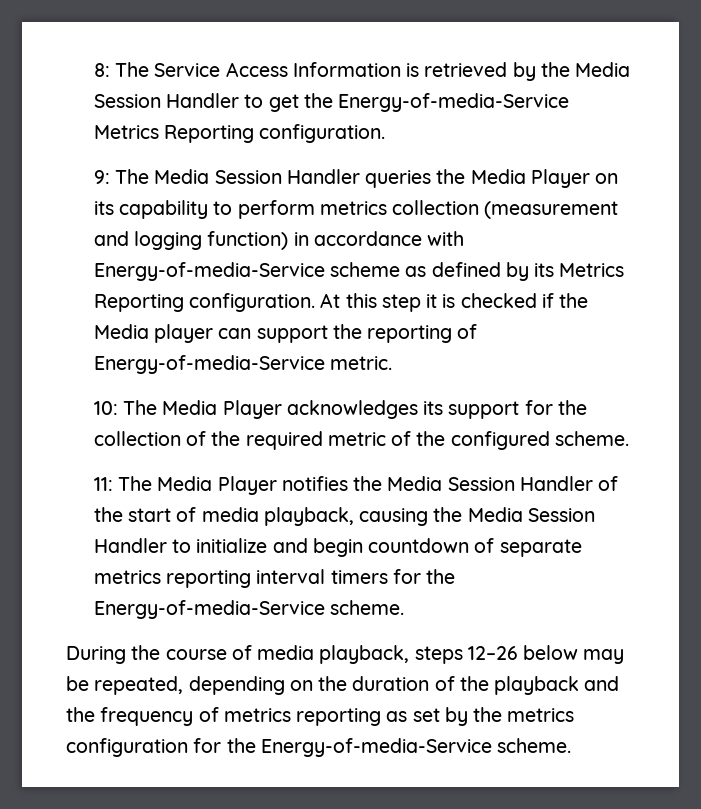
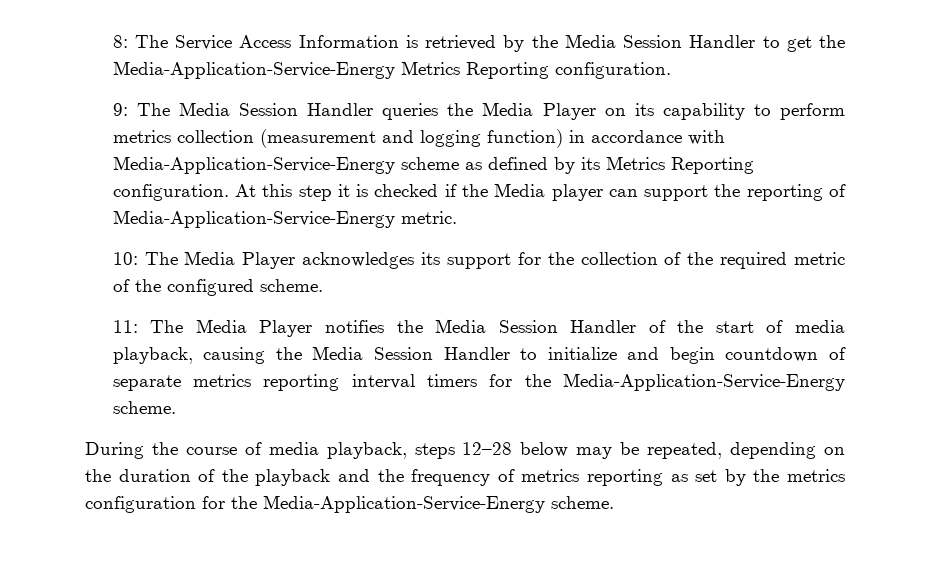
- 8: The Service Access Information is retrieved by the Media Session Handler to get the Energy-of-media-Service Metrics Reporting configuration.
+ 8: The Service Access Information is retrieved by the Media Session Handler to get the Media-Application-Service-Energy Metrics Reporting configuration.
- 9: The Media Session Handler queries the Media Player on its capability to perform metrics collection (measurement and logging function) in accordance with Energy-of-media-Service scheme as defined by its Metrics Reporting configuration.
+ 9: The Media Session Handler queries the Media Player on its capability to perform metrics collection (measurement and logging function) in accordance with Media-Application-Service-Energy scheme as defined by its Metrics Reporting configuration.
- At this step it is checked if the Media player can support the reporting of Energy-of-media-Service metric.
+ At this step it is checked if the Media player can support the reporting of Media-Application-Service-Energy metric.
- 11: The Media Player notifies the Media Session Handler of the start of media playback, causing the Media Session Handler to initialize and begin countdown of separate metrics reporting interval timers for the Energy-of-media-Service scheme.
+ 11: The Media Player notifies the Media Session Handler of the start of media playback, causing the Media Session Handler to initialize and begin countdown of separate metrics reporting interval timers for the Media-Application-Service-Energy scheme.
- During the course of media playback, steps 12–26 below may be repeated, depending on the duration of the playback and the frequency of metrics reporting as set by the metrics configuration for the Energy-of-media-Service scheme.
+ During the course of media playback, steps 12–28 below may be repeated, depending on the duration of the playback and the frequency of metrics reporting as set by the metrics configuration for the Media-Application-Service-Energy scheme.

